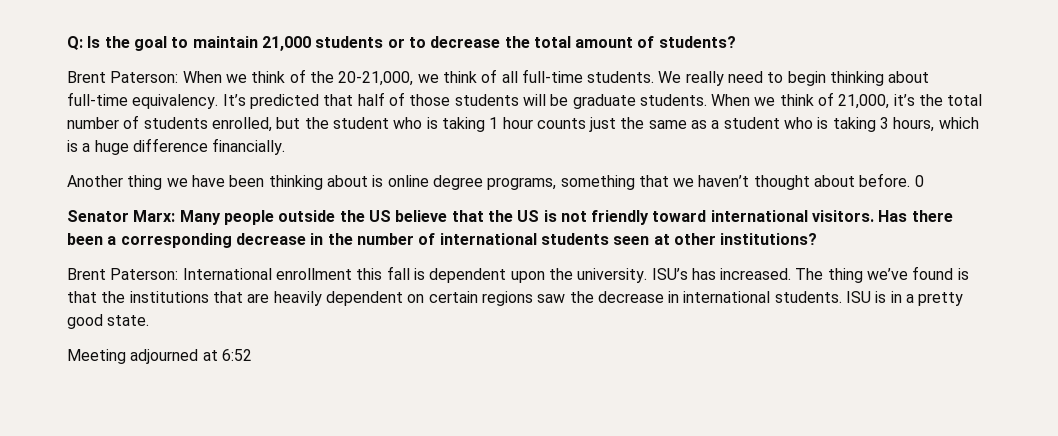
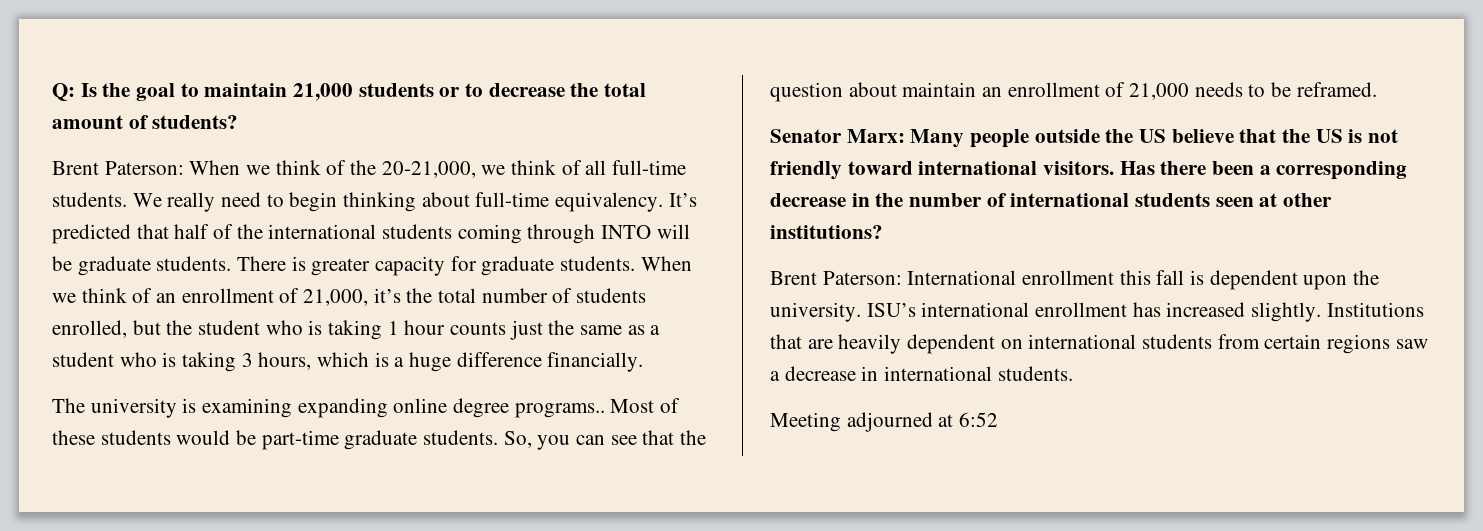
- It’s predicted that half of those students will be graduate students.
+ It’s predicted that half of the international students coming through INTO will be graduate students. There is greater capacity for graduate students.
- When we think of 21,000, it’s the total number of students enrolled, but the student who is taking 1 hour counts just the same as a student who is taking 3 hours, which is a huge difference financially.
+ When we think of an enrollment of 21,000, it’s the total number of students enrolled, but the student who is taking 1 hour counts just the same as a student who is taking 3 hours, which is a huge difference financially.
- Another thing we have been thinking about is online degree programs, something that we haven’t thought about before. 0
+ The university is examining expanding online degree programs.. Most of these students would be part-time graduate students. So, you can see that the question about maintain an enrollment of 21,000 needs to be reframed.
- ISU’s has increased. The thing we’ve found is that the institutions that are heavily dependent on certain regions saw the decrease in international students. ISU is in a pretty good state.
+ ISU’s international enrollment has increased slightly. Institutions that are heavily dependent on international students from certain regions saw a decrease in international students.

